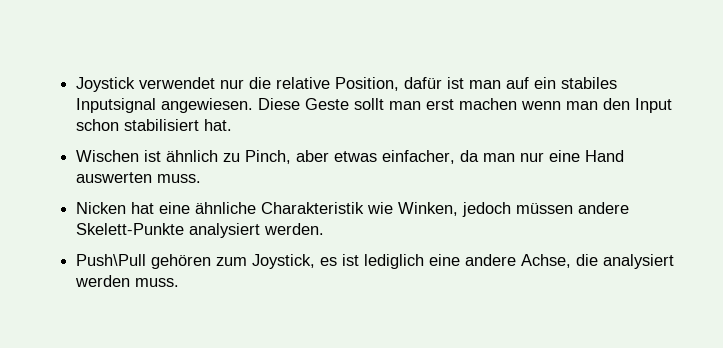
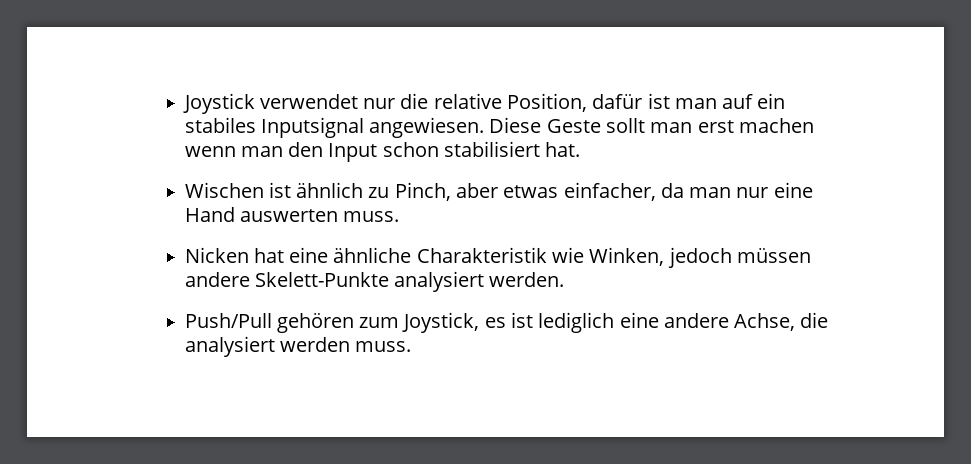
- Push\Pull gehören zum Joystick, es ist lediglich eine andere Achse, die analysiert werden muss.
+ Push/Pull gehören zum Joystick, es ist lediglich eine andere Achse, die analysiert werden muss.

